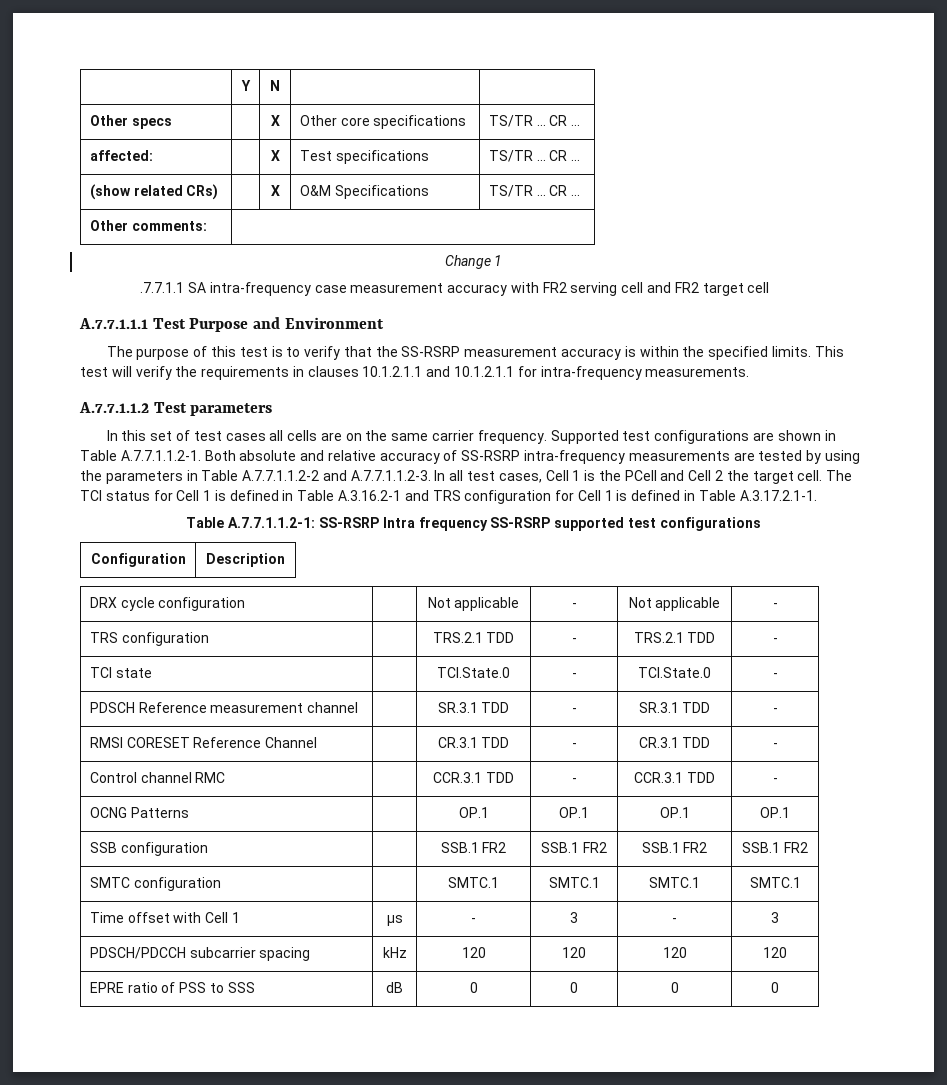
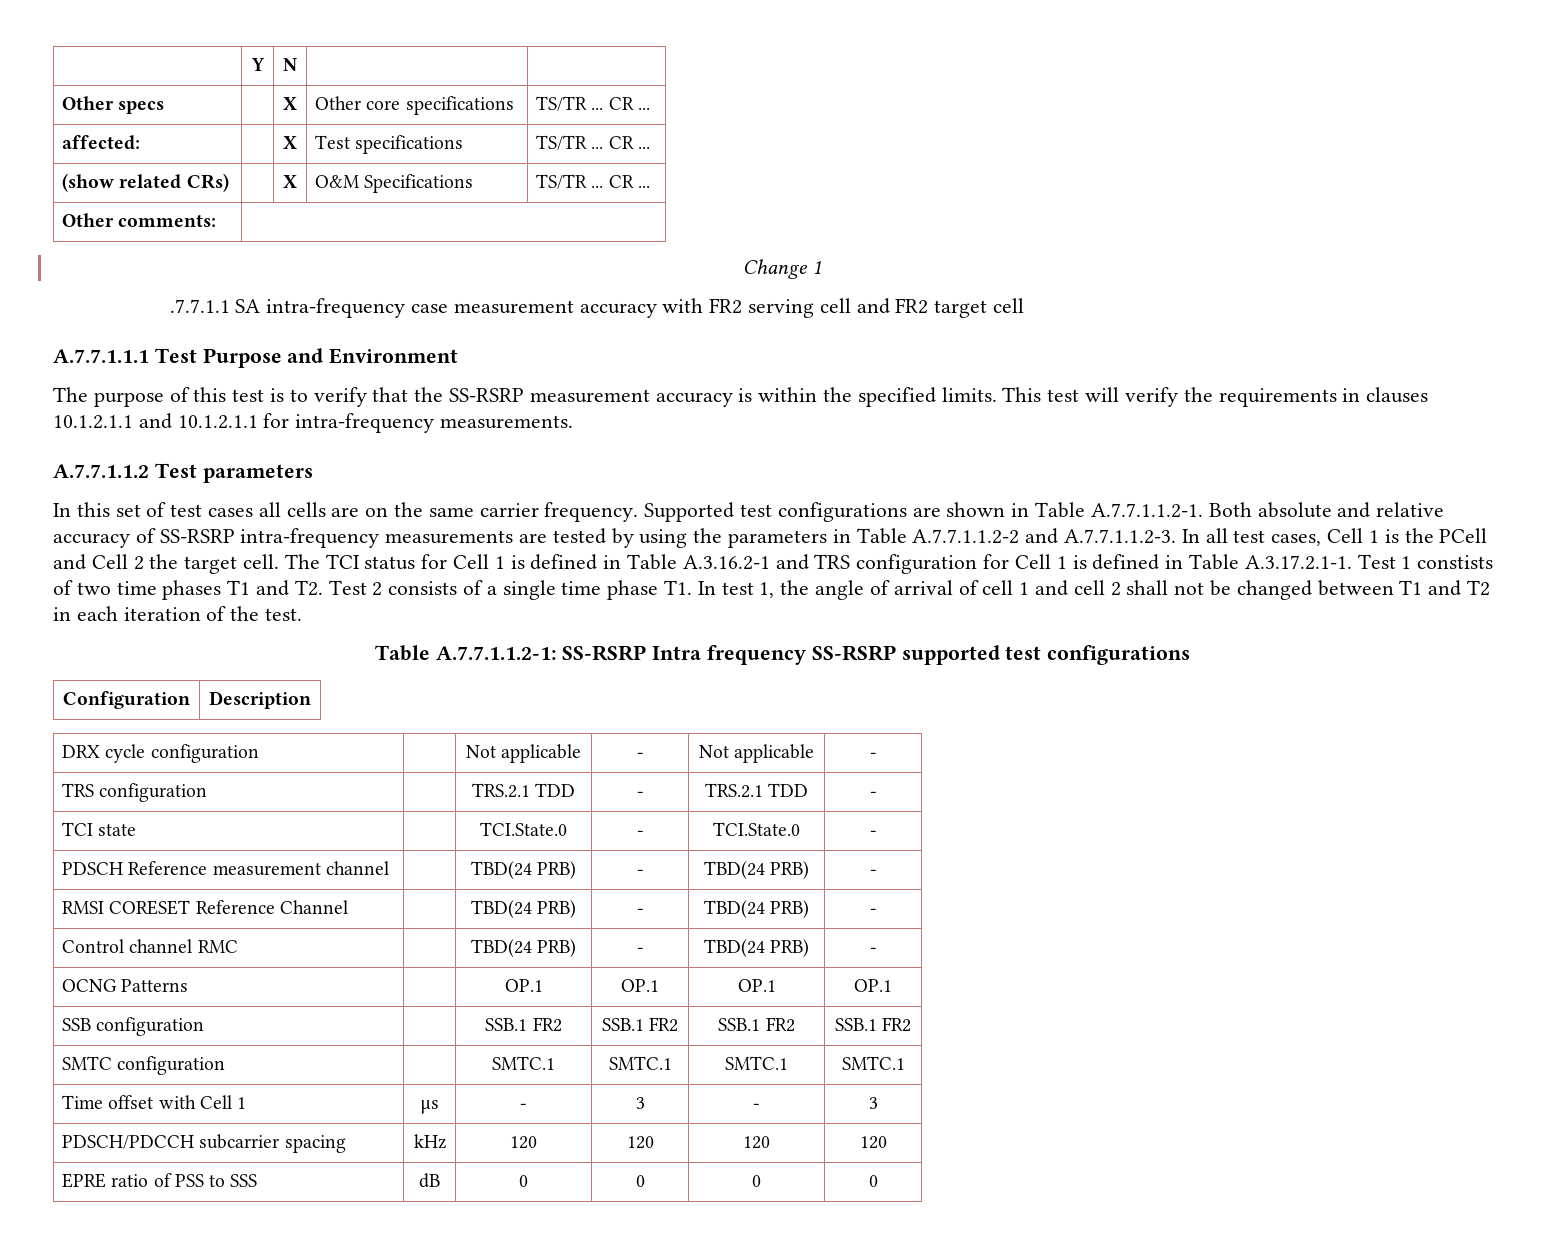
- The TCI status for Cell 1 is defined in Table A.3.16.2-1 and TRS configuration for Cell 1 is defined in Table A.3.17.2.1-1.
+ The TCI status for Cell 1 is defined in Table A.3.16.2-1 and TRS configuration for Cell 1 is defined in Table A.3.17.2.1-1. Test 1 constists of two time phases T1 and T2. Test 2 consists of a single time phase T1. In test 1, the angle of arrival of cell 1 and cell 2 shall not be changed between T1 and T2 in each iteration of the test.
- PDSCH Reference measurement channel | | SR.3.1 TDD | - | SR.3.1 TDD | -
+ PDSCH Reference measurement channel | | TBD(24 PRB) | - | TBD(24 PRB) | -
- RMSI CORESET Reference Channel | | CR.3.1 TDD | - | CR.3.1 TDD | -
+ RMSI CORESET Reference Channel | | TBD(24 PRB) | - | TBD(24 PRB) | -
- Control channel RMC | | CCR.3.1 TDD | - | CCR.3.1 TDD | -
+ Control channel RMC | | TBD(24 PRB) | - | TBD(24 PRB) | -

